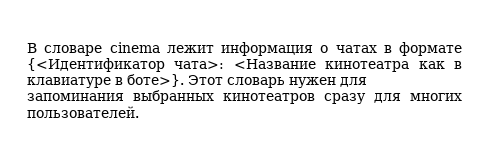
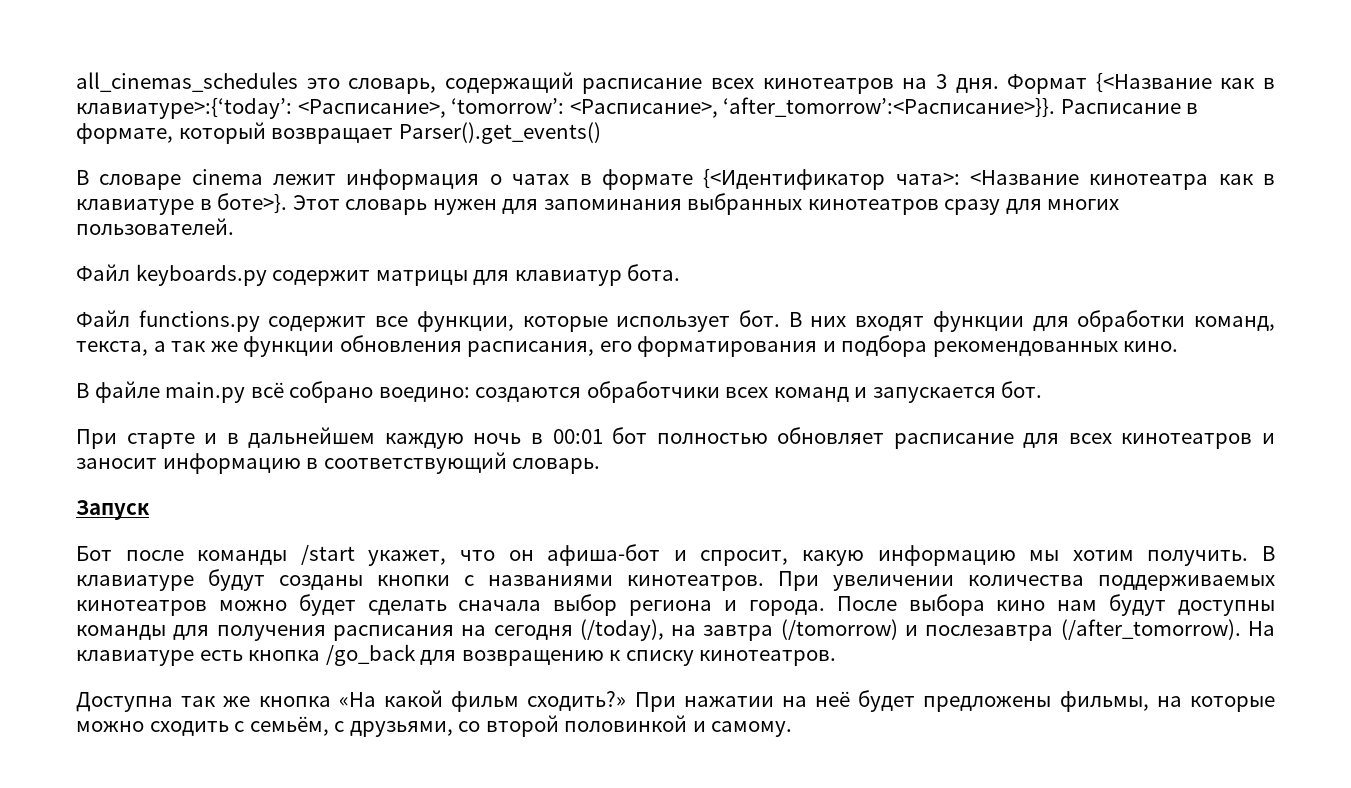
+ all_cinemas_schedules это словарь, содержащий расписание всех кинотеатров на 3 дня. Формат {<Название как в клавиатуре>:{‘today’: <Расписание>, ‘tomorrow’: <Расписание>, ‘after_tomorrow’:<Расписание>}}. Расписание в формате, который возвращает Parser().get_events()
+ Файл keyboards.py содержит матрицы для клавиатур бота.
+ Файл functions.py содержит все функции, которые использует бот. В них входят функции для обработки команд, текста, а так же функции обновления расписания, его форматирования и подбора рекомендованных кино.
+ В файле main.py всё собрано воедино: создаются обработчики всех команд и запускается бот.
+ При старте и в дальнейшем каждую ночь в 00:01 бот полностью обновляет расписание для всех кинотеатров и заносит информацию в соответствующий словарь.
+ Запуск
+ Бот после команды /start укажет, что он афиша-бот и спросит, какую информацию мы хотим получить. В клавиатуре будут созданы кнопки с названиями кинотеатров. При увеличении количества поддерживаемых кинотеатров можно будет сделать сначала выбор региона и города. После выбора кино нам будут доступны команды для получения расписания на сегодня (/today), на завтра (/tomorrow) и послезавтра (/after_tomorrow). На клавиатуре есть кнопка /go_back для возвращению к списку кинотеатров.
+ Доступна так же кнопка «На какой фильм сходить?» При нажатии на неё будет предложены фильмы, на которые можно сходить с семьём, с друзьями, со второй половинкой и самому.

